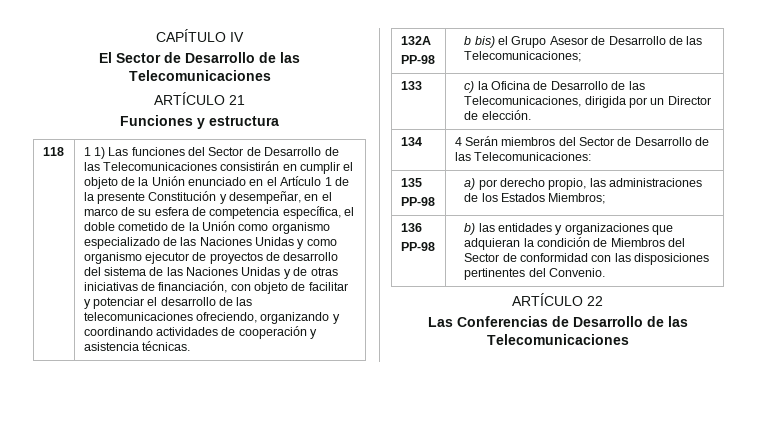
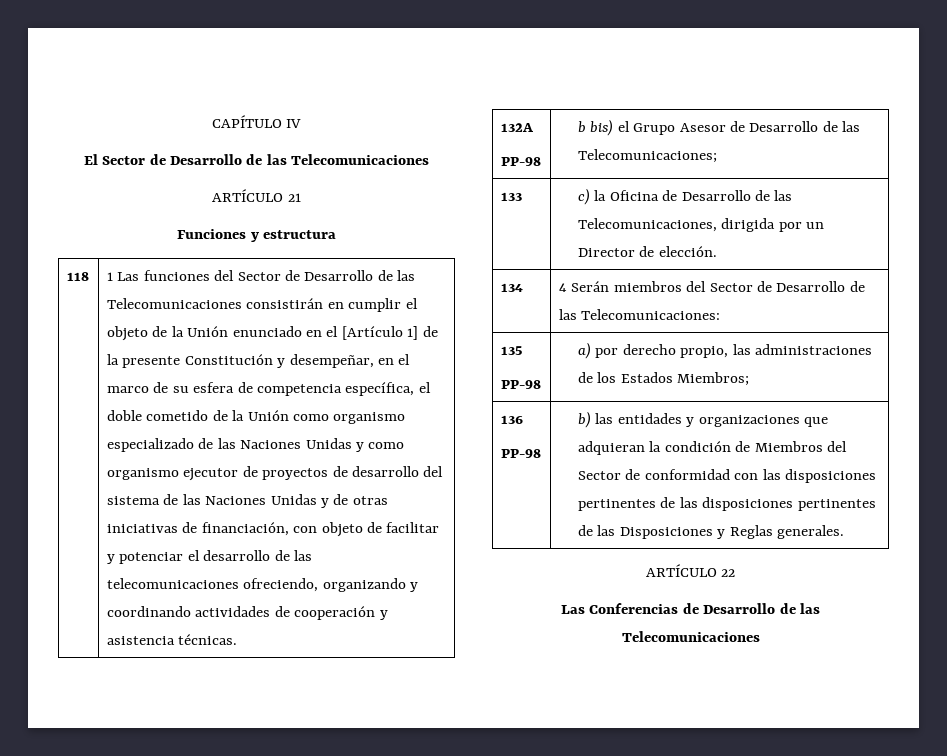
- 1 1) Las funciones del Sector de Desarrollo de las Telecomunicaciones consistirán en cumplir el objeto de la Unión enunciado en el Artículo 1 de la presente Constitución y desempeñar, en el marco de su esfera de competencia específica, el doble cometido de la Unión como organismo especializado de las Naciones Unidas y como organismo ejecutor de proyectos de desarrollo del sistema de las Naciones Unidas y de otras iniciativas de financiación, con objeto de facilitar y potenciar el desarrollo de las telecomunicaciones ofreciendo, organizando y coordinando actividades de cooperación y asistencia técnicas.
+ 1 Las funciones del Sector de Desarrollo de las Telecomunicaciones consistirán en cumplir el objeto de la Unión enunciado en el [Artículo 1] de la presente Constitución y desempeñar, en el marco de su esfera de competencia específica, el doble cometido de la Unión como organismo especializado de las Naciones Unidas y como organismo ejecutor de proyectos de desarrollo del sistema de las Naciones Unidas y de otras iniciativas de financiación, con objeto de facilitar y potenciar el desarrollo de las telecomunicaciones ofreciendo, organizando y coordinando actividades de cooperación y asistencia técnicas.
  136
- PP-98 | b) las entidades y organizaciones que adquieran la condición de Miembros del Sector de conformidad con las disposiciones pertinentes del Convenio.
+ PP-98 | b) las entidades y organizaciones que adquieran la condición de Miembros del Sector de conformidad con las disposiciones pertinentes de las disposiciones pertinentes de las Disposiciones y Reglas generales.

